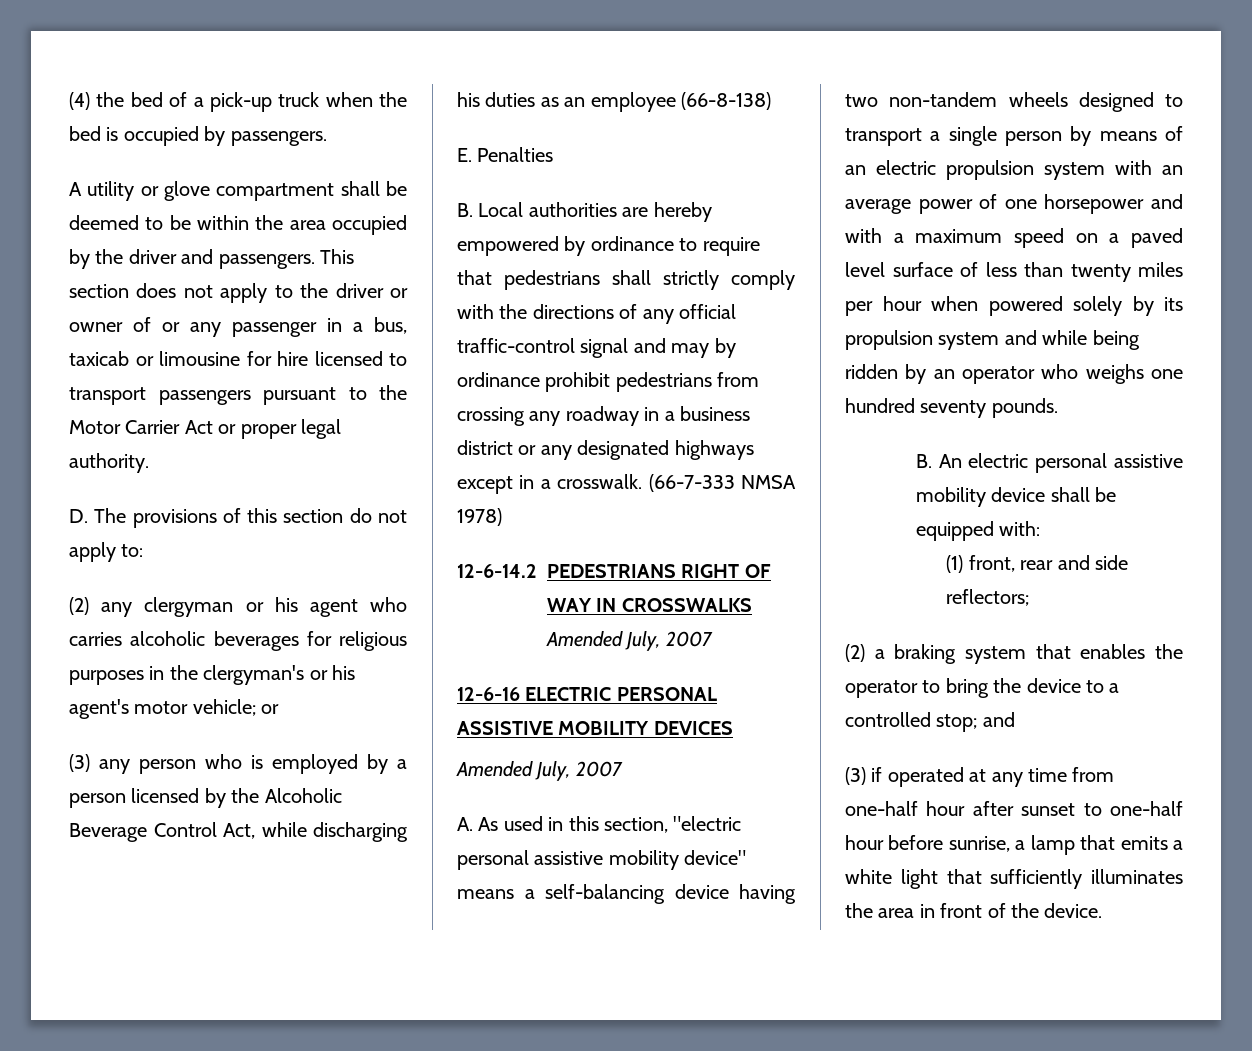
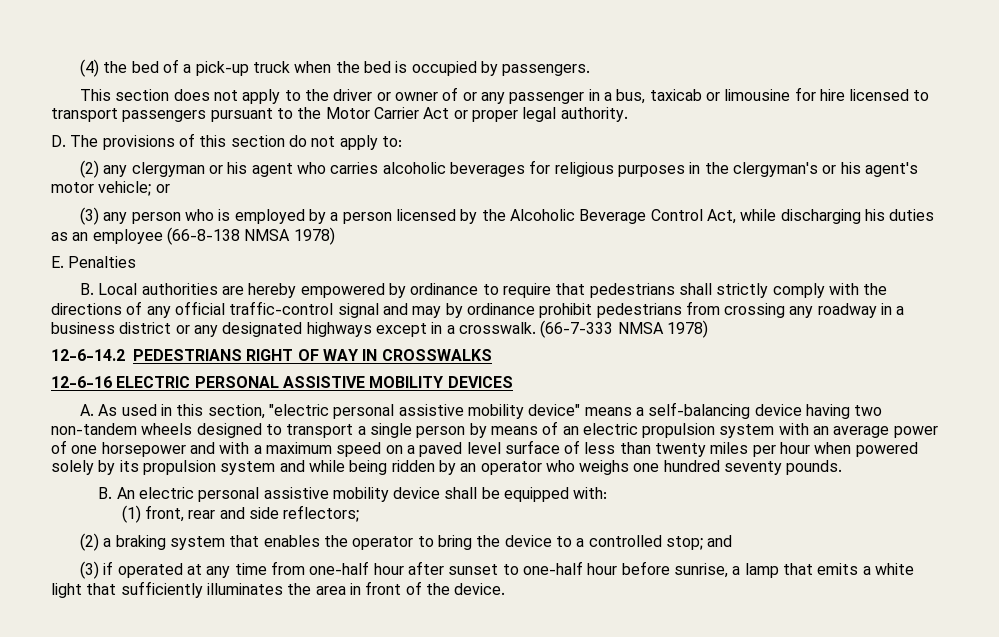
- A utility or glove compartment shall be deemed to be within the area occupied by the driver and passengers.
- (3) any person who is employed by a person licensed by the Alcoholic Beverage Control Act, while discharging his duties as an employee (66-8-138)
+ (3) any person who is employed by a person licensed by the Alcoholic Beverage Control Act, while discharging his duties as an employee (66-8-138 NMSA 1978)
- 12-6-14.2 PEDESTRIANS RIGHT OF WAY IN CROSSWALKS Amended July, 2007
+ 12-6-14.2 PEDESTRIANS RIGHT OF WAY IN CROSSWALKS
  12-6-16 ELECTRIC PERSONAL ASSISTIVE MOBILITY DEVICES
- Amended July, 2007

